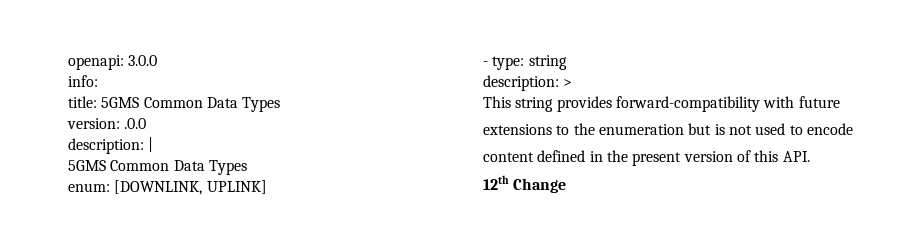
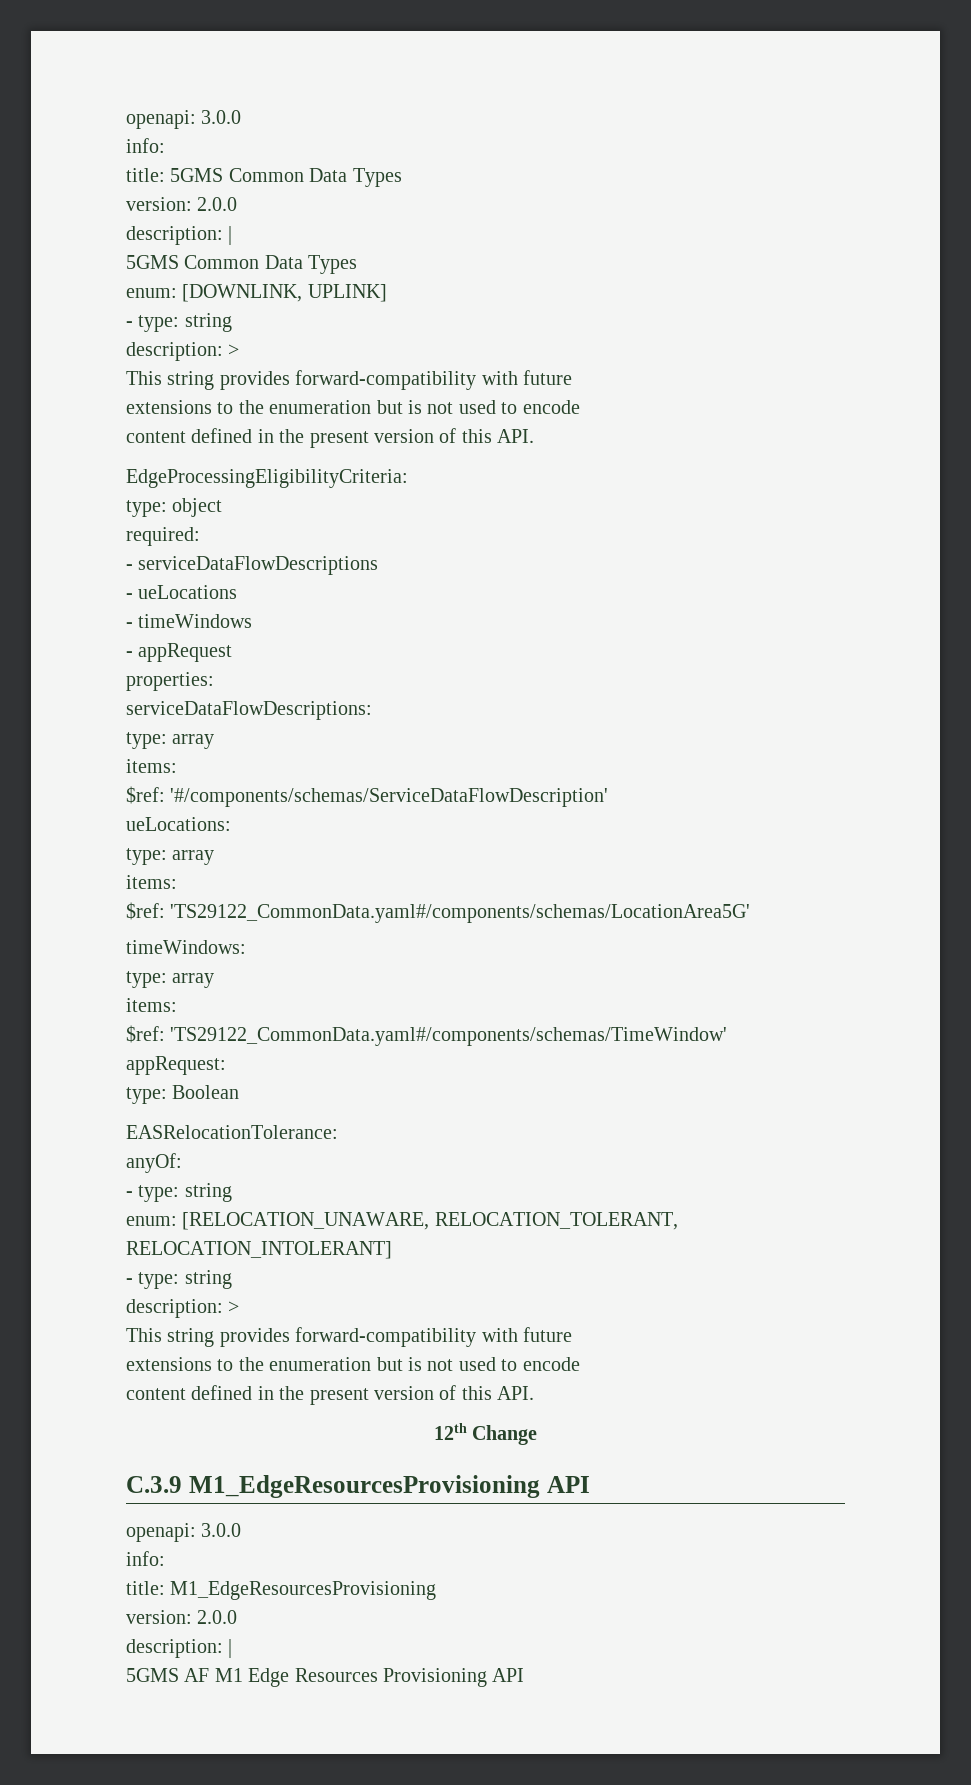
  title: 5GMS Common Data Types
- version: .0.0
+ version: 2.0.0
+ EdgeProcessingEligibilityCriteria:
+ type: object
+ required:
+ - serviceDataFlowDescriptions
+ - ueLocations
+ - timeWindows
+ - appRequest
+ properties:
+ serviceDataFlowDescriptions:
+ type: array
+ items:
+ $ref: '#/components/schemas/ServiceDataFlowDescription'
+ ueLocations:
+ type: array
+ items:
+ $ref: 'TS29122_CommonData.yaml#/components/schemas/LocationArea5G'
+ timeWindows:
+ type: array
+ items:
+ $ref: 'TS29122_CommonData.yaml#/components/schemas/TimeWindow'
+ appRequest:
+ type: Boolean
+ EASRelocationTolerance:
+ anyOf:
+ - type: string
+ enum: [RELOCATION_UNAWARE, RELOCATION_TOLERANT, RELOCATION_INTOLERANT]
+ - type: string
+ description: >
+ This string provides forward-compatibility with future
+ extensions to the enumeration but is not used to encode
+ content defined in the present version of this API.
  12th Change
+ C.3.9 M1_EdgeResourcesProvisioning API
+ openapi: 3.0.0
+ info:
+ title: M1_EdgeResourcesProvisioning
+ version: 2.0.0
+ description: |
+ 5GMS AF M1 Edge Resources Provisioning API

